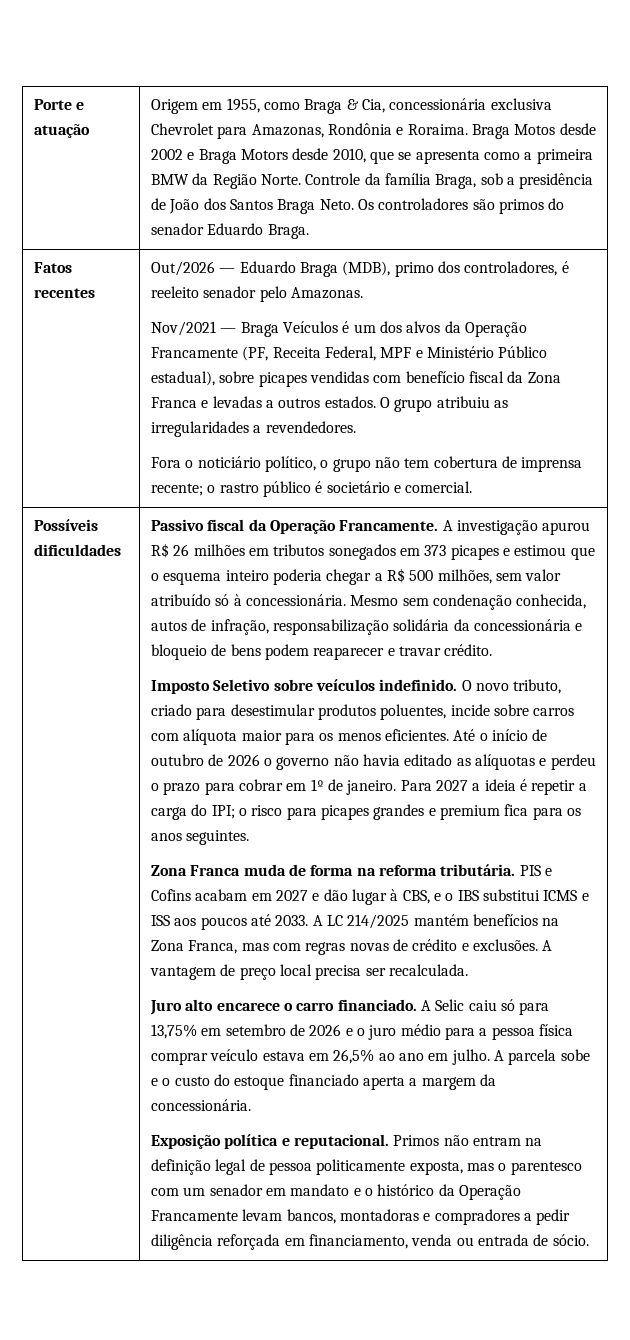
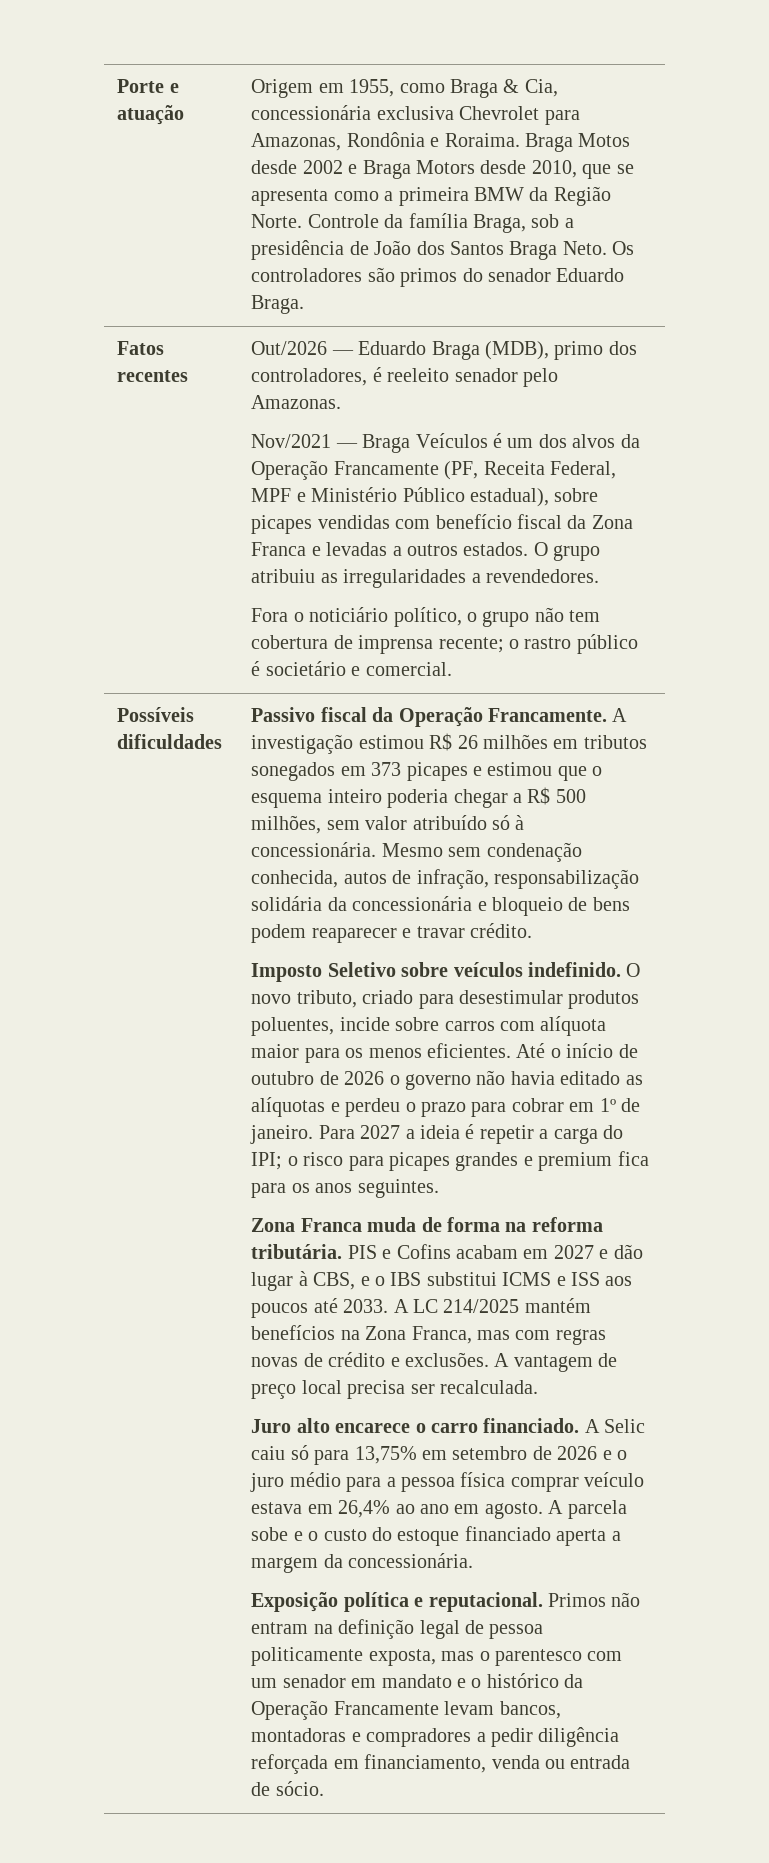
- A investigação apurou R$ 26 milhões em tributos sonegados em 373 picapes e estimou que o esquema inteiro poderia chegar a R$ 500 milhões, sem valor atribuído só à concessionária.
+ A investigação estimou R$ 26 milhões em tributos sonegados em 373 picapes e estimou que o esquema inteiro poderia chegar a R$ 500 milhões, sem valor atribuído só à concessionária.
- A Selic caiu só para 13,75% em setembro de 2026 e o juro médio para a pessoa física comprar veículo estava em 26,5% ao ano em julho.
+ A Selic caiu só para 13,75% em setembro de 2026 e o juro médio para a pessoa física comprar veículo estava em 26,4% ao ano em agosto.

